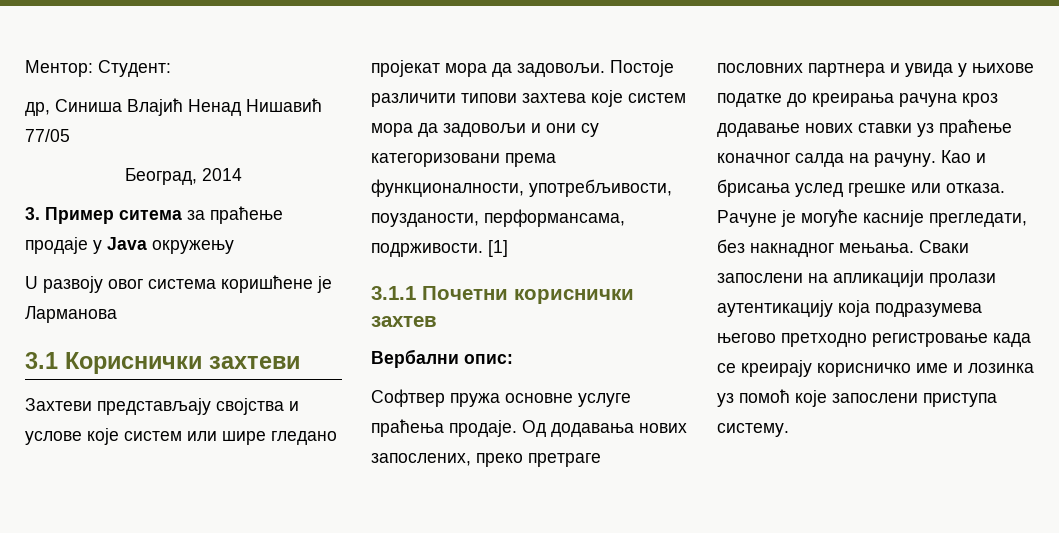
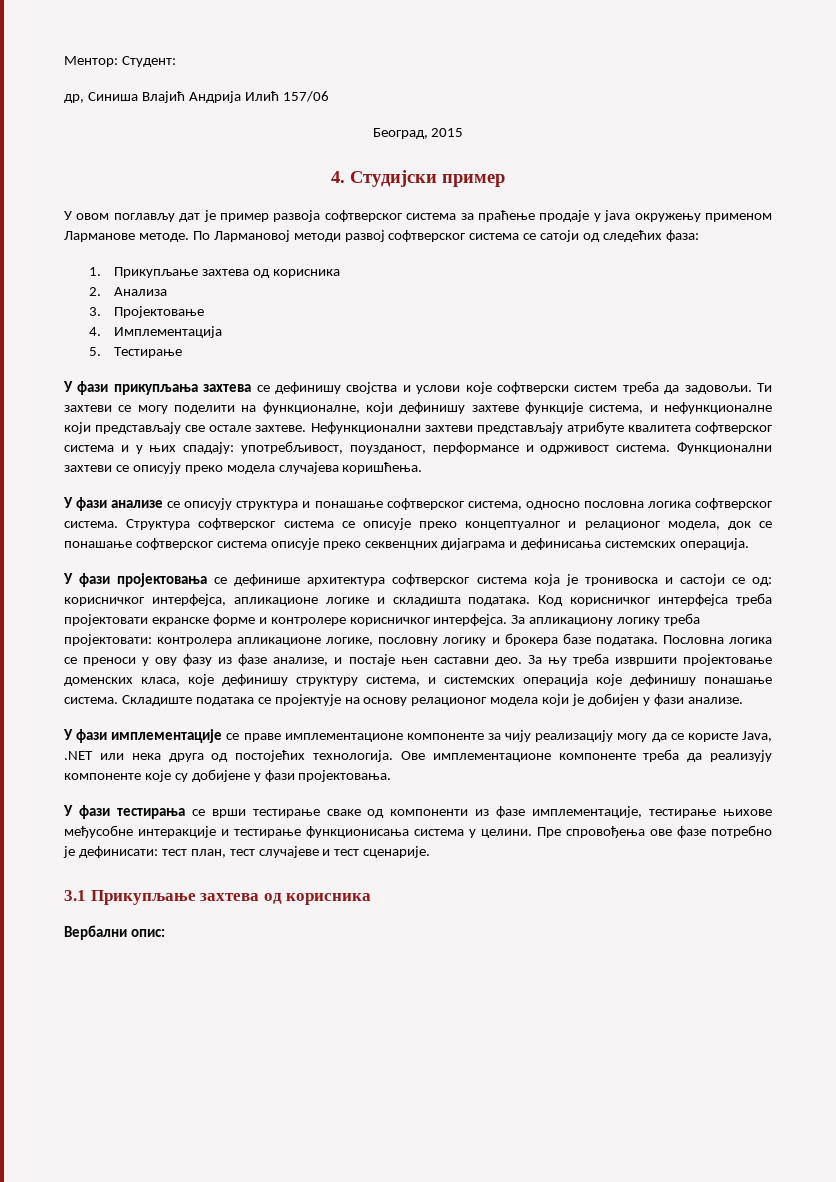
- др, Синиша Влајић Ненад Нишавић 77/05
- Београд, 2014
- 3. Пример ситема за праћење продаје у Java окружењу
- U развоју овог система коришћене је Ларманова
- 3.1 Кориснички захтеви
- Захтеви представљају својства и услове које систем или шире гледано пројекат мора да задовољи. Постоје различити типови захтева које систем мора да задовољи и они су категоризовани према функционалности, употребљивости, поузданости, перформансама, подрживости. [1]
- 3.1.1 Почетни кориснички захтев
+ др, Синиша Влајић Андрија Илић 157/06
+ Београд, 2015
+ 4. Студијски пример
+ У овом поглављу дат је пример развоја софтверског система за праћење продаје у java окружењу применом Ларманове методе. По Лармановој методи развој софтверског система се сатоји од следећих фаза:
+ 1. Прикупљање захтева од корисника
+ 2. Анализа
+ 3. Пројектовање
+ 4. Имплементација
+ 5. Тестирање
+ У фази прикупљања захтева се дефинишу својства и услови које софтверски систем треба да задовољи. Ти захтеви се могу поделити на функционалне, који дефинишу захтеве функције система, и нефункционалне који представљају све остале захтеве. Нефункционални захтеви представљају атрибуте квалитета софтверског система и у њих спадају: употребљивост, поузданост, перформансе и одрживост система. Функционални захтеви се описују преко модела случајева коришћења.
+ У фази анализе се описују структура и понашање софтверског система, односно пословна логика софтверског система. Структура софтверског система се описује преко концептуалног и релационог модела, док се понашање софтверског система описује преко секвенцних дијаграма и дефинисања системских операција.
+ У фази пројектовања се дефинише архитектура софтверског система која је тронивоска и састоји се од: корисничког интерфејса, апликационе логике и складишта података. Код корисничког интерфејса треба пројектовати екранске форме и контролере корисничког интерфејса. За апликациону логику треба пројектовати: контролера апликационе логике, пословну логику и брокера базе података. Пословна логика се преноси у ову фазу из фазе анализе, и постаје њен саставни део. За њу треба извршити пројектовање доменских класа, које дефинишу структуру система, и системских операција које дефинишу понашање система. Складиште података се пројектује на основу релационог модела који је добијен у фази анализе.
+ У фази имплементације се праве имплементационе компоненте за чију реализацију могу да се користе Java, .NET или нека друга од постојећих технологија. Ове имплементационе компоненте треба да реализују компоненте које су добијене у фази пројектовања.
+ У фази тестирања се врши тестирање сваке од компоненти из фазе имплементације, тестирање њихове међусобне интеракције и тестирање функционисања система у целини. Пре спровођења ове фазе потребно је дефинисати: тест план, тест случајеве и тест сценарије.
+ 3.1 Прикупљање захтева од корисника
  Вербални опис:
- Софтвер пружа основне услуге праћења продаје. Од додавања нових запослених, преко претраге пословних партнера и увида у њихове податке до креирања рачуна кроз додавање нових ставки уз праћење коначног салда на рачуну. Као и брисања услед грешке или отказа. Рачуне је могуће касније прегледати, без накнадног мењања. Сваки запослени на апликацији пролази аутентикацију која подразумева његово претходно регистровање када се креирају корисничко име и лозинка уз помоћ које запослени приступа систему.

